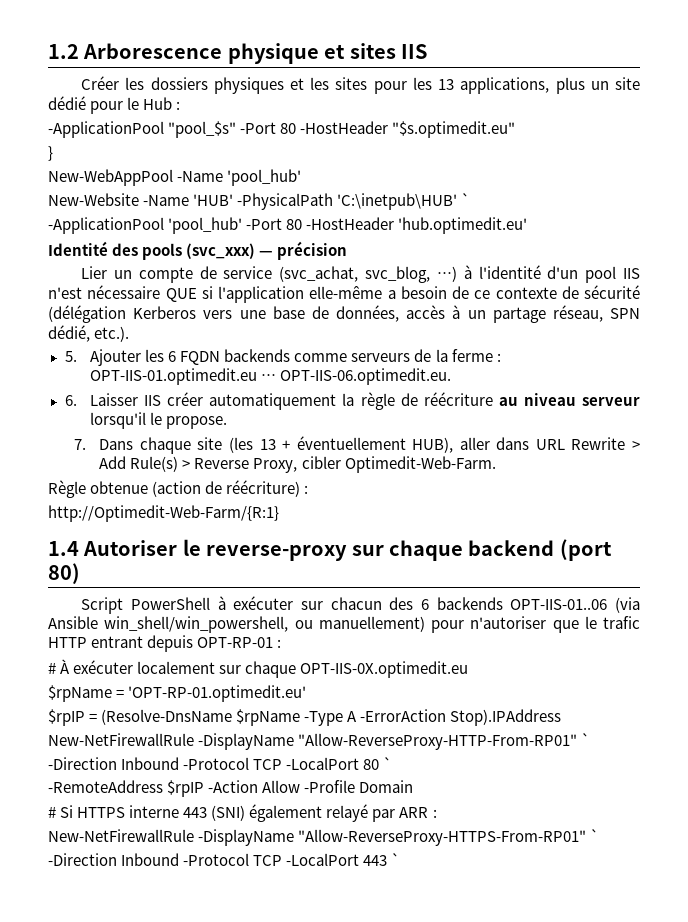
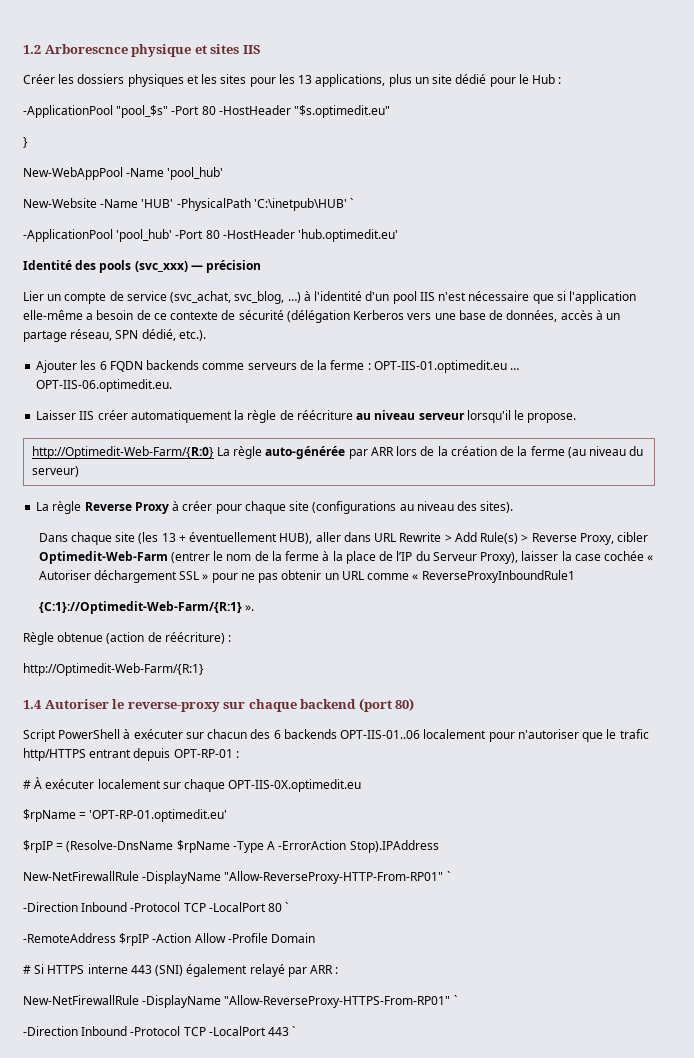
- 1.2 Arborescence physique et sites IIS
+ 1.2 Arborescnce physique et sites IIS
- Lier un compte de service (svc_achat, svc_blog, …) à l'identité d'un pool IIS n'est nécessaire QUE si l'application elle-même a besoin de ce contexte de sécurité (délégation Kerberos vers une base de données, accès à un partage réseau, SPN dédié, etc.).
+ Lier un compte de service (svc_achat, svc_blog, …) à l'identité d'un pool IIS n'est nécessaire que si l'application elle-même a besoin de ce contexte de sécurité (délégation Kerberos vers une base de données, accès à un partage réseau, SPN dédié, etc.).
- 5. Ajouter les 6 FQDN backends comme serveurs de la ferme : OPT-IIS-01.optimedit.eu …
+ Ajouter les 6 FQDN backends comme serveurs de la ferme : OPT-IIS-01.optimedit.eu …
- 6. Laisser IIS créer automatiquement la règle de réécriture au niveau serveur lorsqu'il le propose.
+ Laisser IIS créer automatiquement la règle de réécriture au niveau serveur lorsqu'il le propose.
- 7. Dans chaque site (les 13 + éventuellement HUB), aller dans URL Rewrite > Add Rule(s) > Reverse Proxy, cibler Optimedit-Web-Farm.
+ http://Optimedit-Web-Farm/{R:0} La règle auto-générée par ARR lors de la création de la ferme (au niveau du serveur)
+ La règle Reverse Proxy à créer pour chaque site (configurations au niveau des sites).
+ Dans chaque site (les 13 + éventuellement HUB), aller dans URL Rewrite > Add Rule(s) > Reverse Proxy, cibler Optimedit-Web-Farm (entrer le nom de la ferme à la place de l’IP du Serveur Proxy), laisser la case cochée « Autoriser déchargement SSL » pour ne pas obtenir un URL comme « ReverseProxyInboundRule1
+ {C:1}://Optimedit-Web-Farm/{R:1} ».
- Script PowerShell à exécuter sur chacun des 6 backends OPT-IIS-01..06 (via Ansible win_shell/win_powershell, ou manuellement) pour n'autoriser que le trafic HTTP entrant depuis OPT-RP-01 :
+ Script PowerShell à exécuter sur chacun des 6 backends OPT-IIS-01..06 localement pour n'autoriser que le trafic http/HTTPS entrant depuis OPT-RP-01 :

